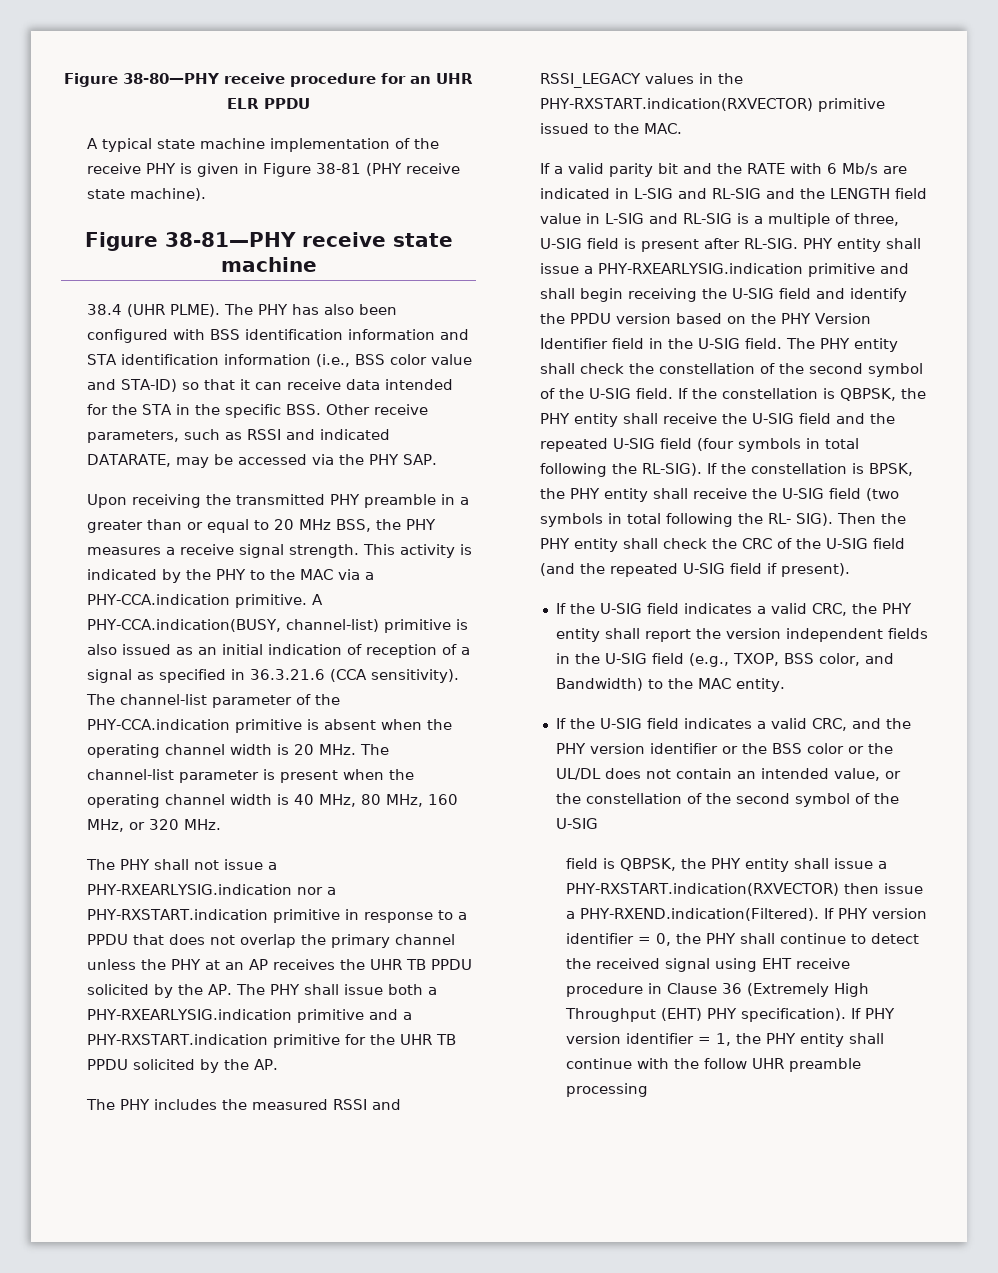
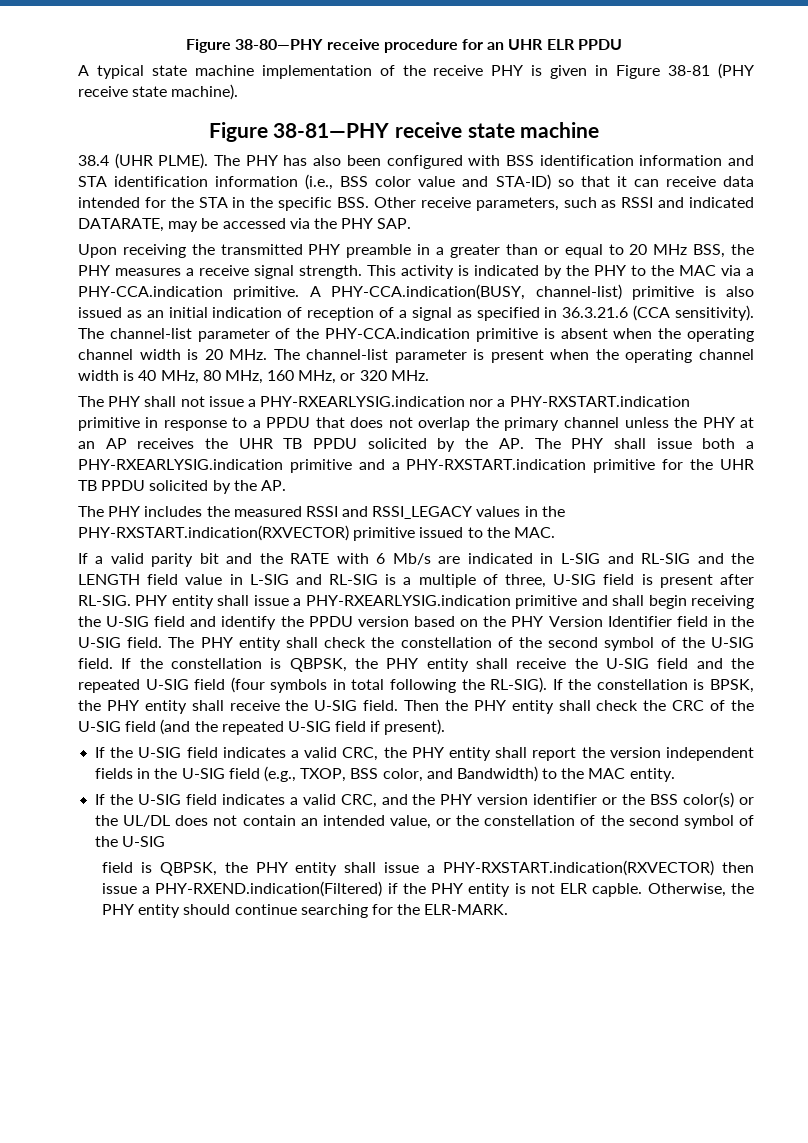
- If the constellation is BPSK, the PHY entity shall receive the U-SIG field (two symbols in total following the RL- SIG).
+ If the constellation is BPSK, the PHY entity shall receive the U-SIG field.
- If the U-SIG field indicates a valid CRC, and the PHY version identifier or the BSS color or the UL/DL does not contain an intended value, or the constellation of the second symbol of the U-SIG
+ If the U-SIG field indicates a valid CRC, and the PHY version identifier or the BSS color(s) or the UL/DL does not contain an intended value, or the constellation of the second symbol of the U-SIG
- field is QBPSK, the PHY entity shall issue a PHY-RXSTART.indication(RXVECTOR) then issue a PHY-RXEND.indication(Filtered). If PHY version identifier = 0, the PHY shall continue to detect the received signal using EHT receive procedure in Clause 36 (Extremely High Throughput (EHT) PHY specification). If PHY version identifier = 1, the PHY entity shall continue with the follow UHR preamble processing
+ field is QBPSK, the PHY entity shall issue a PHY-RXSTART.indication(RXVECTOR) then issue a PHY-RXEND.indication(Filtered) if the PHY entity is not ELR capble. Otherwise, the PHY entity should continue searching for the ELR-MARK.

